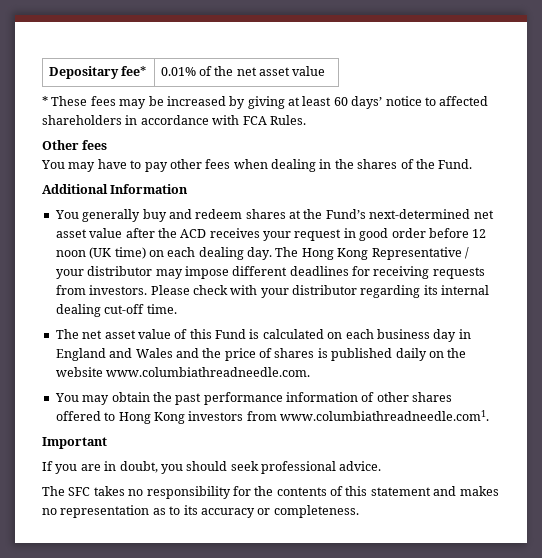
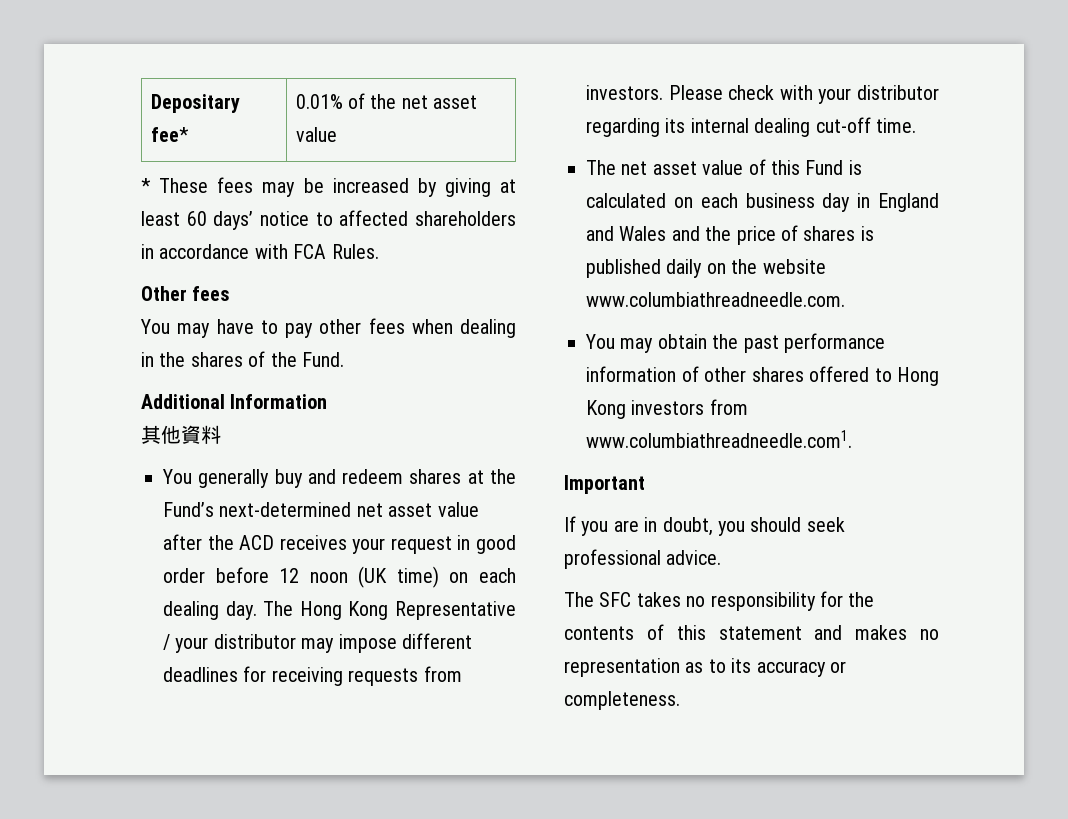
+ 其他資料

